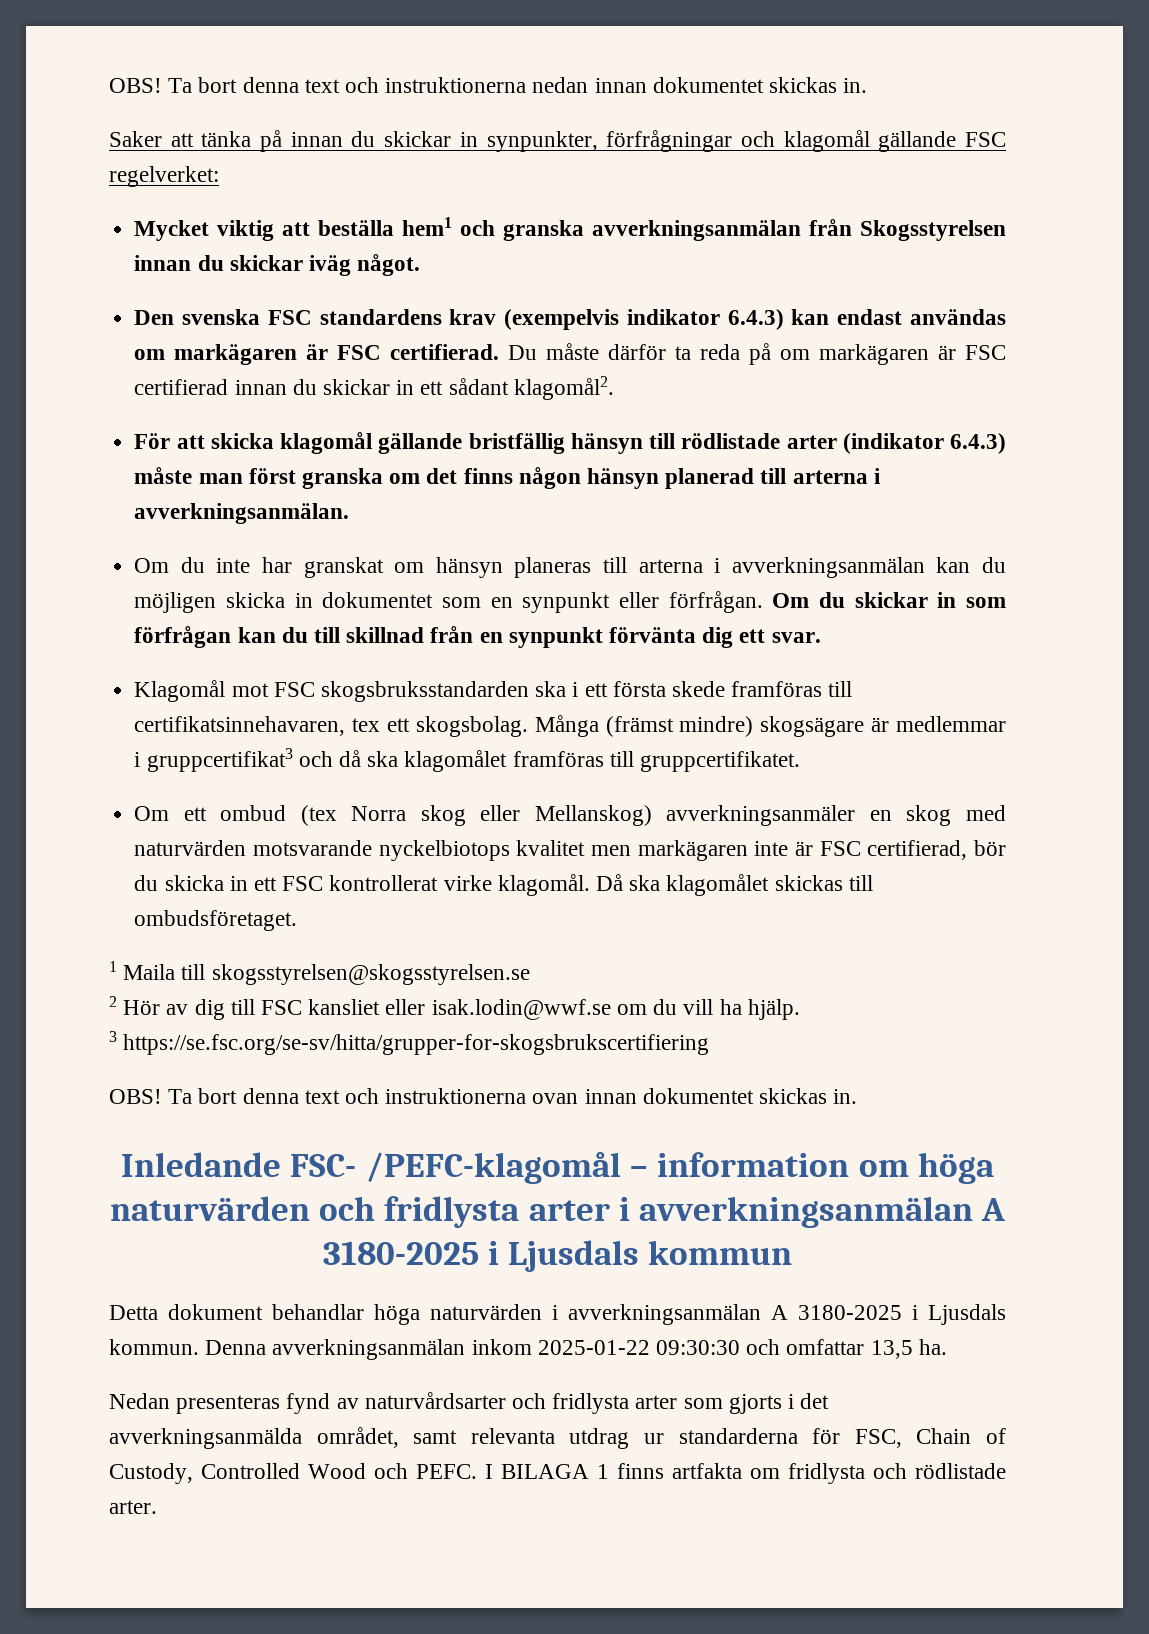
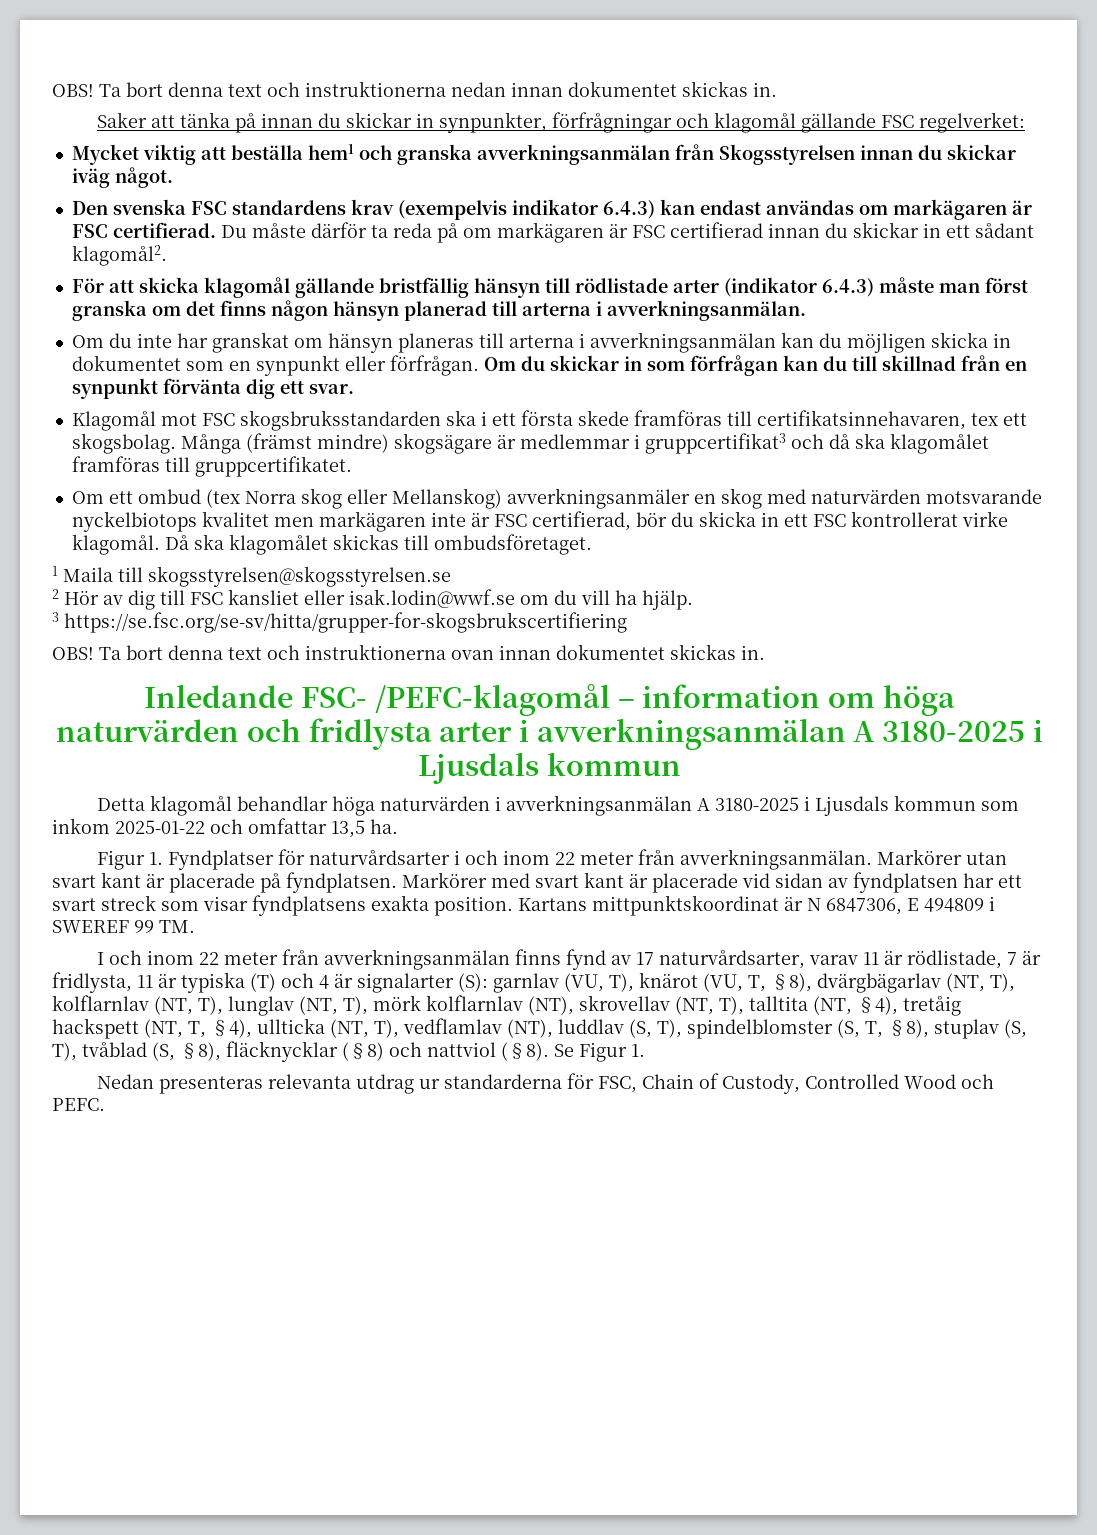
- Detta dokument behandlar höga naturvärden i avverkningsanmälan A 3180-2025 i Ljusdals kommun. Denna avverkningsanmälan inkom 2025-01-22 09:30:30 och omfattar 13,5 ha.
+ Detta klagomål behandlar höga naturvärden i avverkningsanmälan A 3180-2025 i Ljusdals kommun som inkom 2025-01-22 och omfattar 13,5 ha.
- Nedan presenteras fynd av naturvårdsarter och fridlysta arter som gjorts i det avverkningsanmälda området, samt relevanta utdrag ur standarderna för FSC, Chain of Custody, Controlled Wood och PEFC. I BILAGA 1 finns artfakta om fridlysta och rödlistade arter.
+ Figur 1. Fyndplatser för naturvårdsarter i och inom 22 meter från avverkningsanmälan. Markörer utan svart kant är placerade på fyndplatsen. Markörer med svart kant är placerade vid sidan av fyndplatsen har ett svart streck som visar fyndplatsens exakta position. Kartans mittpunktskoordinat är N 6847306, E 494809 i SWEREF 99 TM.
+ I och inom 22 meter från avverkningsanmälan finns fynd av 17 naturvårdsarter, varav 11 är rödlistade, 7 är fridlysta, 11 är typiska (T) och 4 är signalarter (S): garnlav (VU, T), knärot (VU, T, §8), dvärgbägarlav (NT, T), kolflarnlav (NT, T), lunglav (NT, T), mörk kolflarnlav (NT), skrovellav (NT, T), talltita (NT, §4), tretåig hackspett (NT, T, §4), ullticka (NT, T), vedflamlav (NT), luddlav (S, T), spindelblomster (S, T, §8), stuplav (S, T), tvåblad (S, §8), fläcknycklar (§8) och nattviol (§8). Se Figur 1.
+ Nedan presenteras relevanta utdrag ur standarderna för FSC, Chain of Custody, Controlled Wood och PEFC.

